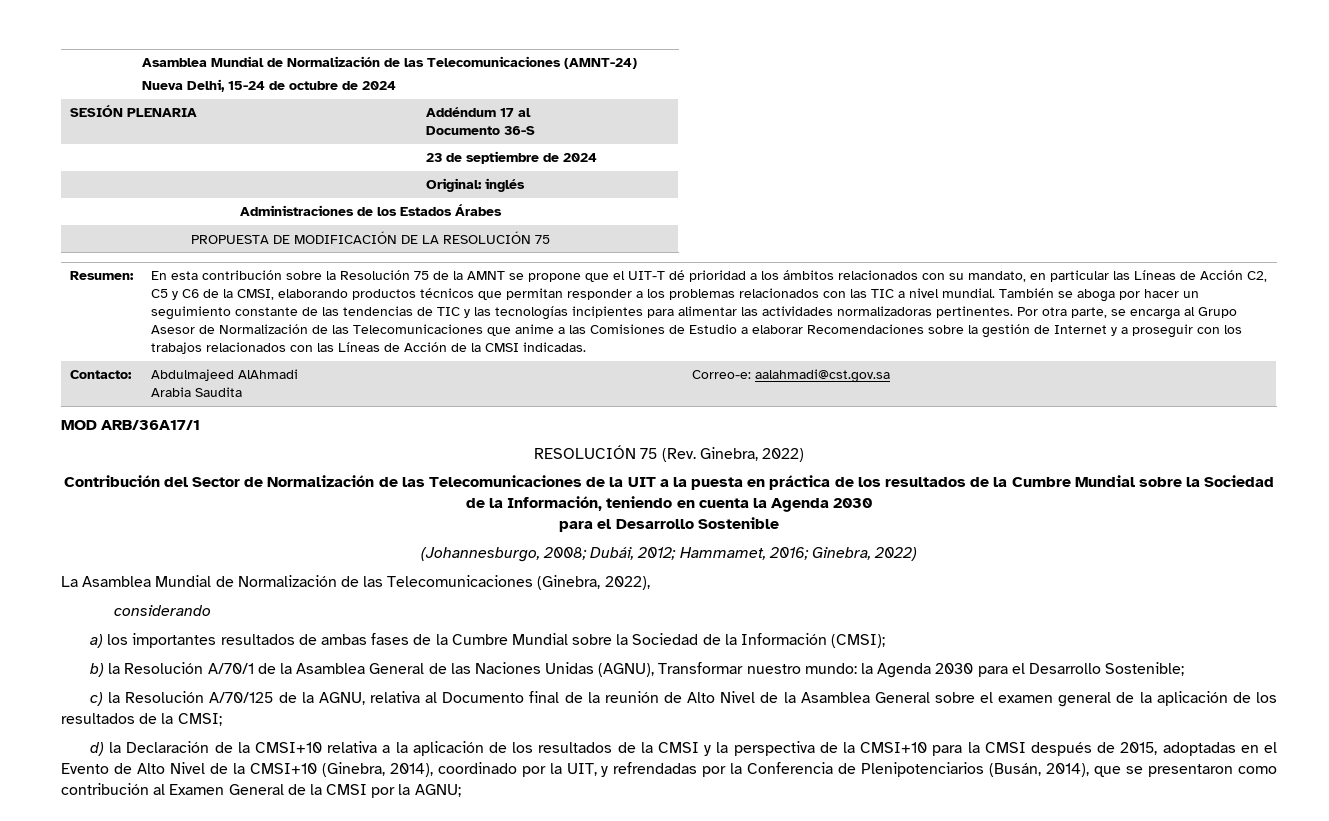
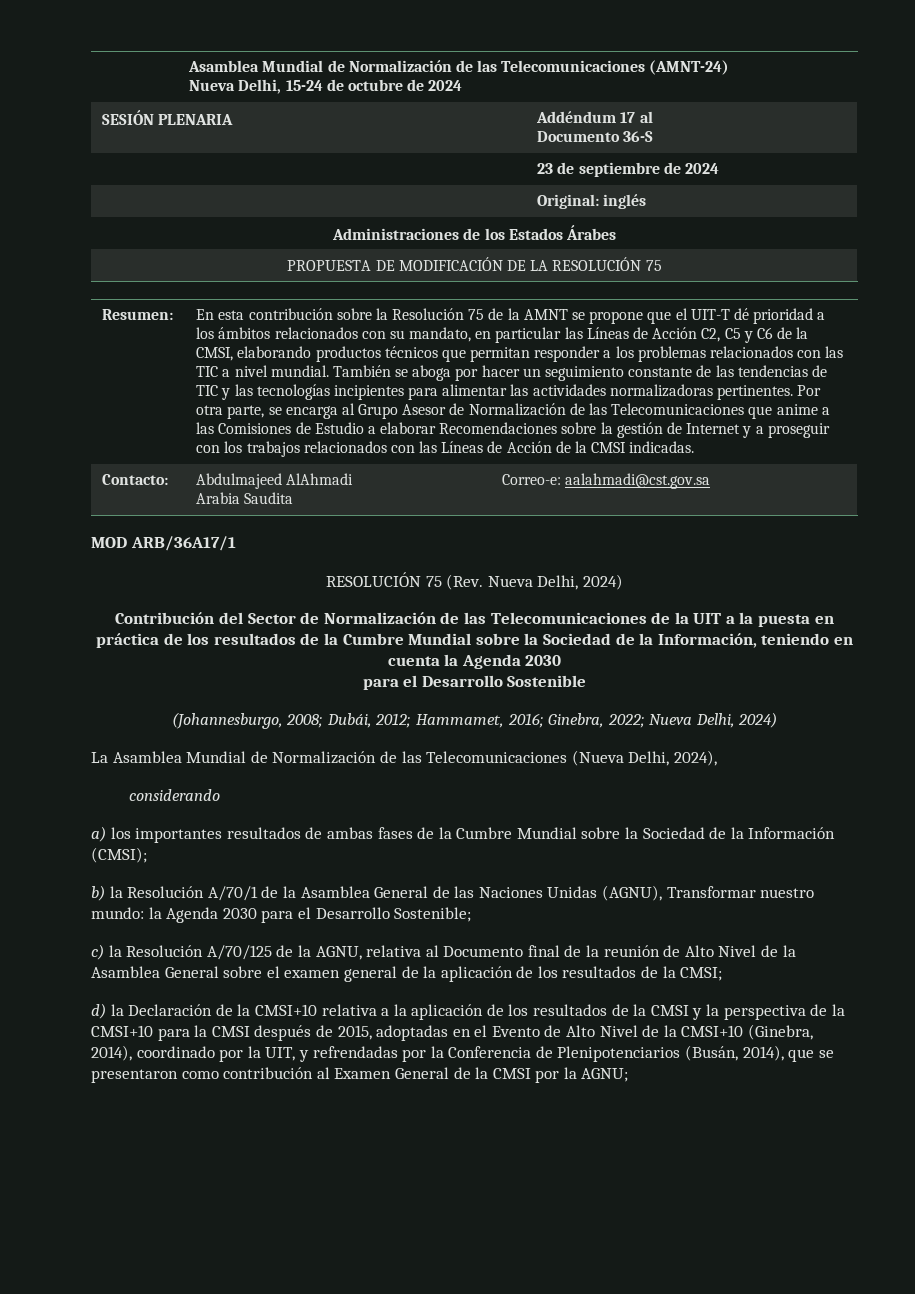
- RESOLUCIÓN 75 (Rev. Ginebra, 2022)
+ RESOLUCIÓN 75 (Rev. Nueva Delhi, 2024)
- (Johannesburgo, 2008; Dubái, 2012; Hammamet, 2016; Ginebra, 2022)
+ (Johannesburgo, 2008; Dubái, 2012; Hammamet, 2016; Ginebra, 2022; Nueva Delhi, 2024)
- La Asamblea Mundial de Normalización de las Telecomunicaciones (Ginebra, 2022),
+ La Asamblea Mundial de Normalización de las Telecomunicaciones (Nueva Delhi, 2024),

